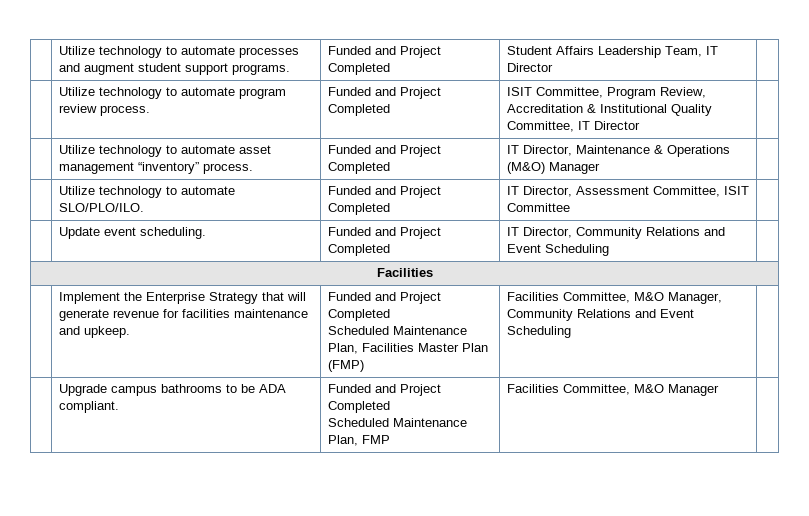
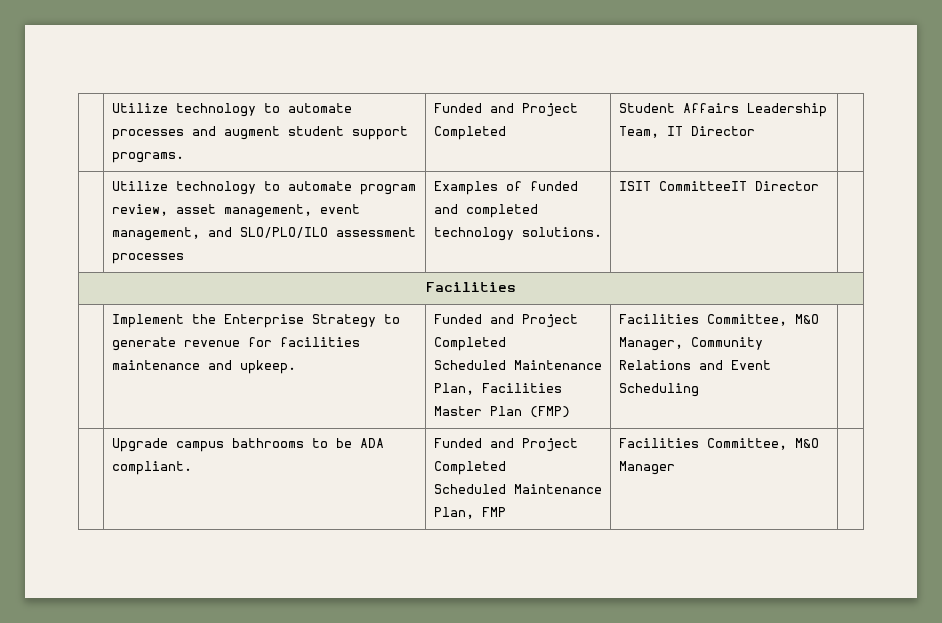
- | Utilize technology to automate program review process. | Funded and Project Completed | ISIT Committee, Program Review, Accreditation & Institutional Quality Committee, IT Director |
- | Utilize technology to automate asset management “inventory” process. | Funded and Project Completed | IT Director, Maintenance & Operations (M&O) Manager |
- | Utilize technology to automate SLO/PLO/ILO. | Funded and Project Completed | IT Director, Assessment Committee, ISIT Committee |
- | Update event scheduling. | Funded and Project Completed | IT Director, Community Relations and Event Scheduling |
+ | Utilize technology to automate program review, asset management, event management, and SLO/PLO/ILO assessment processes | Examples of funded and completed technology solutions. | ISIT CommitteeIT Director |
- | Implement the Enterprise Strategy that will generate revenue for facilities maintenance and upkeep. | Funded and Project Completed
+ | Implement the Enterprise Strategy to generate revenue for facilities maintenance and upkeep. | Funded and Project Completed

